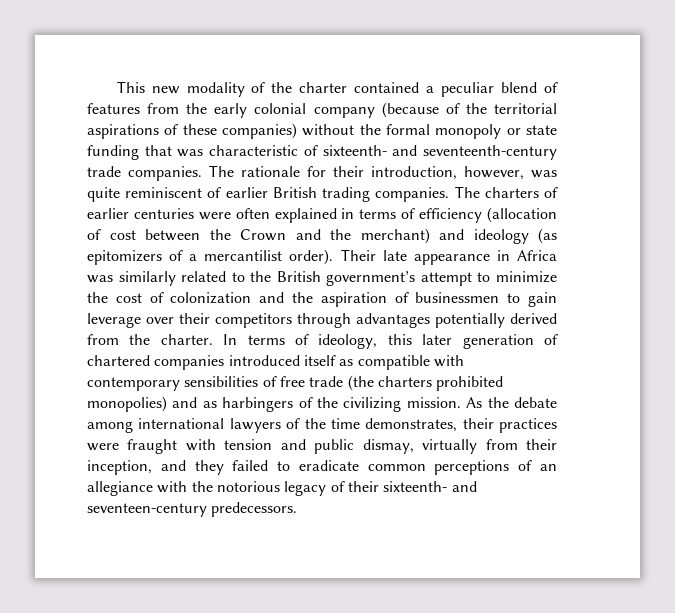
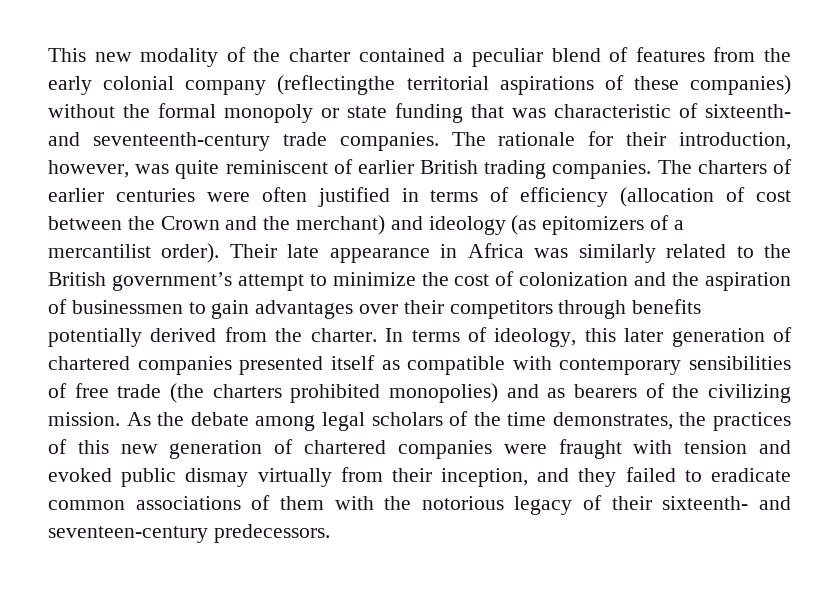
- This new modality of the charter contained a peculiar blend of features from the early colonial company (because of the territorial aspirations of these companies) without the formal monopoly or state funding that was characteristic of sixteenth- and seventeenth-century trade companies.
+ This new modality of the charter contained a peculiar blend of features from the early colonial company (reflectingthe territorial aspirations of these companies) without the formal monopoly or state funding that was characteristic of sixteenth- and seventeenth-century trade companies.
- The charters of earlier centuries were often explained in terms of efficiency (allocation of cost between the Crown and the merchant) and ideology (as epitomizers of a mercantilist order).
+ The charters of earlier centuries were often justified in terms of efficiency (allocation of cost between the Crown and the merchant) and ideology (as epitomizers of a mercantilist order).
- Their late appearance in Africa was similarly related to the British government’s attempt to minimize the cost of colonization and the aspiration of businessmen to gain leverage over their competitors through advantages potentially derived from the charter.
+ Their late appearance in Africa was similarly related to the British government’s attempt to minimize the cost of colonization and the aspiration of businessmen to gain advantages over their competitors through benefits potentially derived from the charter.
- In terms of ideology, this later generation of chartered companies introduced itself as compatible with contemporary sensibilities of free trade (the charters prohibited monopolies) and as harbingers of the civilizing mission.
+ In terms of ideology, this later generation of chartered companies presented itself as compatible with contemporary sensibilities of free trade (the charters prohibited monopolies) and as bearers of the civilizing mission.
- As the debate among international lawyers of the time demonstrates, their practices were fraught with tension and public dismay, virtually from their inception, and they failed to eradicate common perceptions of an allegiance with the notorious legacy of their sixteenth- and seventeen-century predecessors.
+ As the debate among legal scholars of the time demonstrates, the practices of this new generation of chartered companies were fraught with tension and evoked public dismay virtually from their inception, and they failed to eradicate common associations of them with the notorious legacy of their sixteenth- and seventeen-century predecessors.

